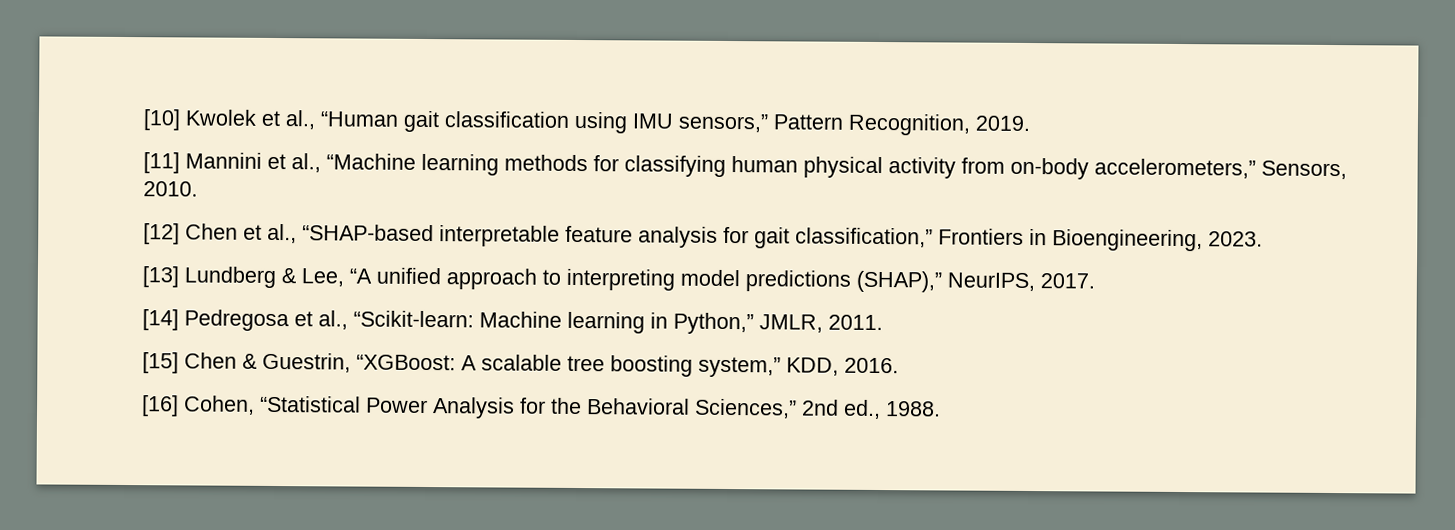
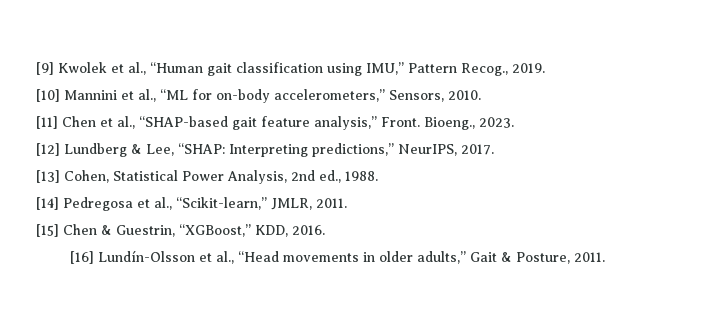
- [10] Kwolek et al., “Human gait classification using IMU sensors,” Pattern Recognition, 2019.
+ [9] Kwolek et al., “Human gait classification using IMU,” Pattern Recog., 2019.
- [11] Mannini et al., “Machine learning methods for classifying human physical activity from on-body accelerometers,” Sensors, 2010.
+ [10] Mannini et al., “ML for on-body accelerometers,” Sensors, 2010.
- [12] Chen et al., “SHAP-based interpretable feature analysis for gait classification,” Frontiers in Bioengineering, 2023.
+ [11] Chen et al., “SHAP-based gait feature analysis,” Front. Bioeng., 2023.
- [13] Lundberg & Lee, “A unified approach to interpreting model predictions (SHAP),” NeurIPS, 2017.
+ [12] Lundberg & Lee, “SHAP: Interpreting predictions,” NeurIPS, 2017.
+ [13] Cohen, Statistical Power Analysis, 2nd ed., 1988.
- [14] Pedregosa et al., “Scikit-learn: Machine learning in Python,” JMLR, 2011.
+ [14] Pedregosa et al., “Scikit-learn,” JMLR, 2011.
- [15] Chen & Guestrin, “XGBoost: A scalable tree boosting system,” KDD, 2016.
- [16] Cohen, “Statistical Power Analysis for the Behavioral Sciences,” 2nd ed., 1988.
+ [15] Chen & Guestrin, “XGBoost,” KDD, 2016.
+ [16] Lundín-Olsson et al., “Head movements in older adults,” Gait & Posture, 2011.

